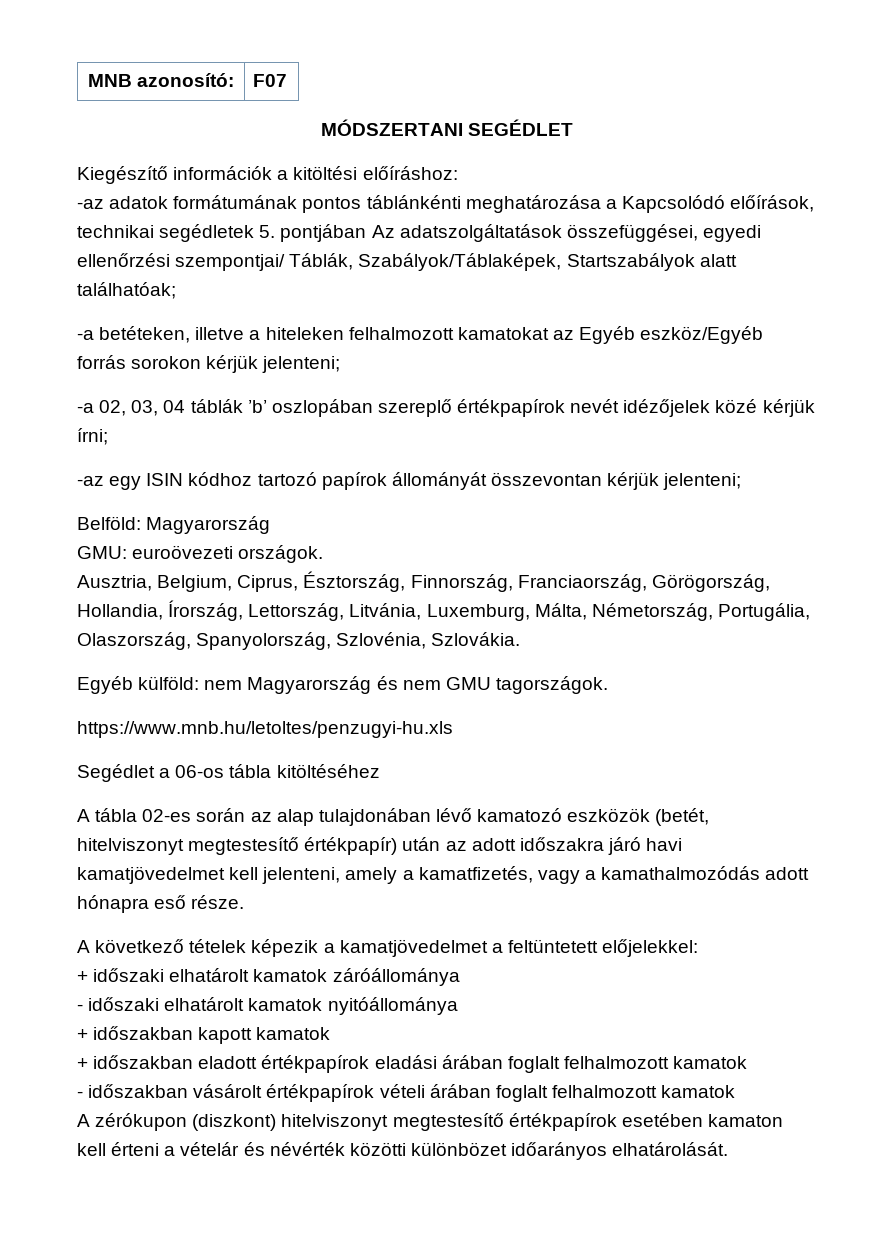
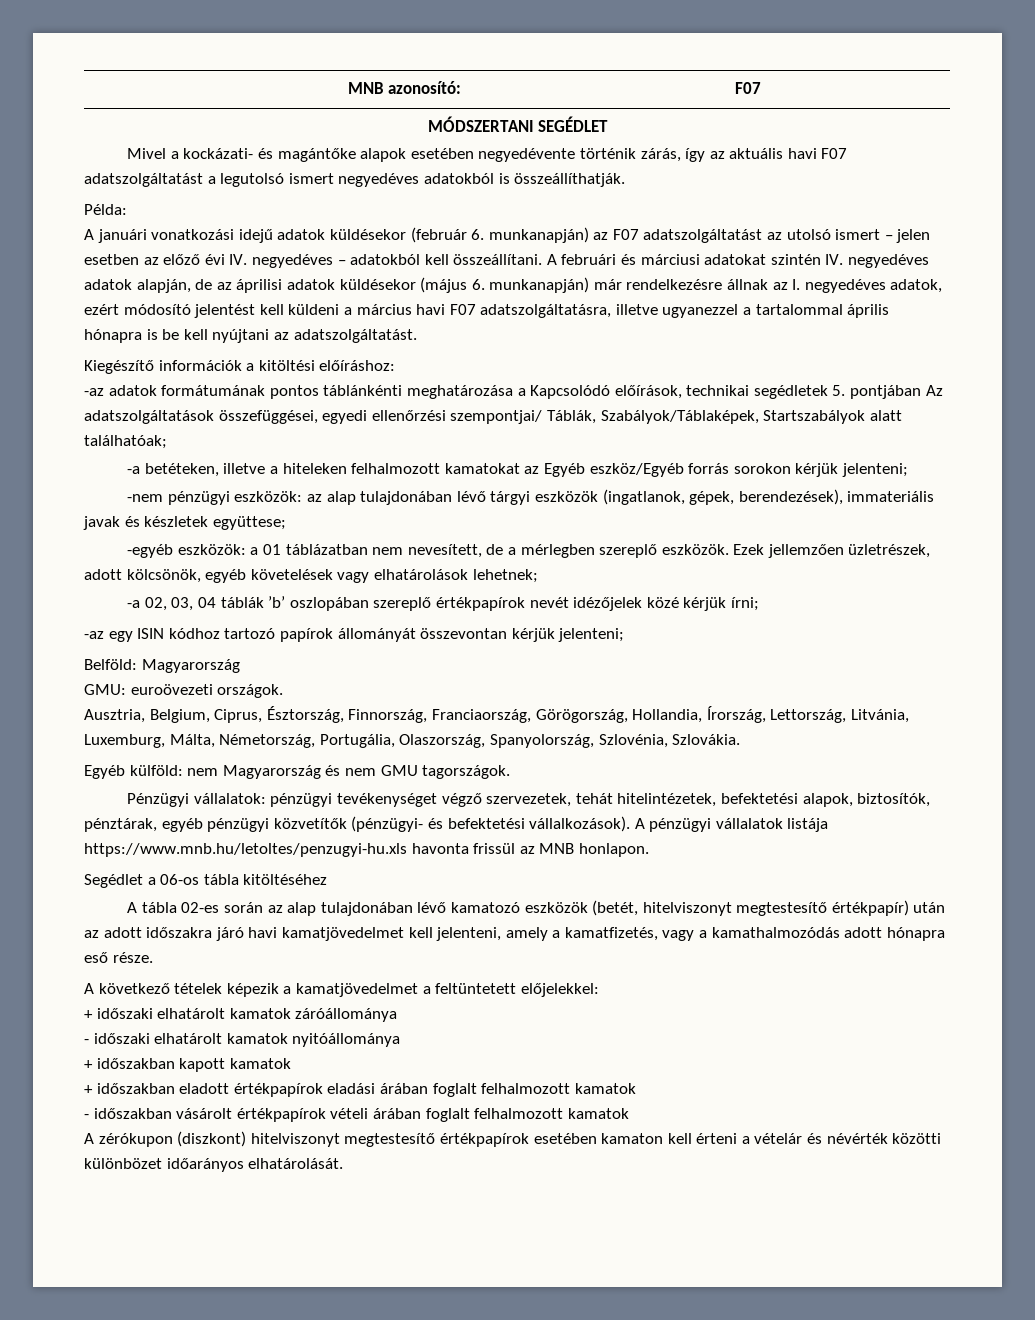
+ Mivel a kockázati- és magántőke alapok esetében negyedévente történik zárás, így az aktuális havi F07 adatszolgáltatást a legutolsó ismert negyedéves adatokból is összeállíthatják.
+ Példa:
+ A januári vonatkozási idejű adatok küldésekor (február 6. munkanapján) az F07 adatszolgáltatást az utolsó ismert – jelen esetben az előző évi IV. negyedéves – adatokból kell összeállítani. A februári és márciusi adatokat szintén IV. negyedéves adatok alapján, de az áprilisi adatok küldésekor (május 6. munkanapján) már rendelkezésre állnak az I. negyedéves adatok, ezért módosító jelentést kell küldeni a március havi F07 adatszolgáltatásra, illetve ugyanezzel a tartalommal április hónapra is be kell nyújtani az adatszolgáltatást.
+ -nem pénzügyi eszközök: az alap tulajdonában lévő tárgyi eszközök (ingatlanok, gépek, berendezések), immateriális javak és készletek együttese;
+ -egyéb eszközök: a 01 táblázatban nem nevesített, de a mérlegben szereplő eszközök. Ezek jellemzően üzletrészek, adott kölcsönök, egyéb követelések vagy elhatárolások lehetnek;
- https://www.mnb.hu/letoltes/penzugyi-hu.xls
+ Pénzügyi vállalatok: pénzügyi tevékenységet végző szervezetek, tehát hitelintézetek, befektetési alapok, biztosítók, pénztárak, egyéb pénzügyi közvetítők (pénzügyi- és befektetési vállalkozások). A pénzügyi vállalatok listája https://www.mnb.hu/letoltes/penzugyi-hu.xls havonta frissül az MNB honlapon.

